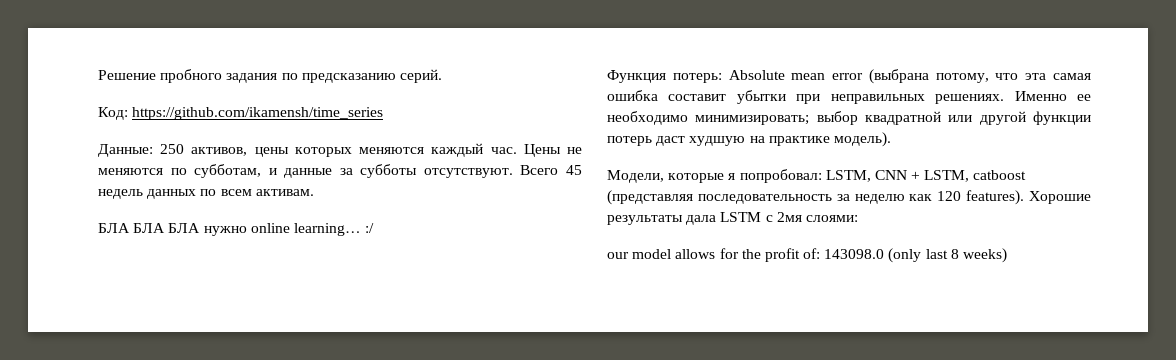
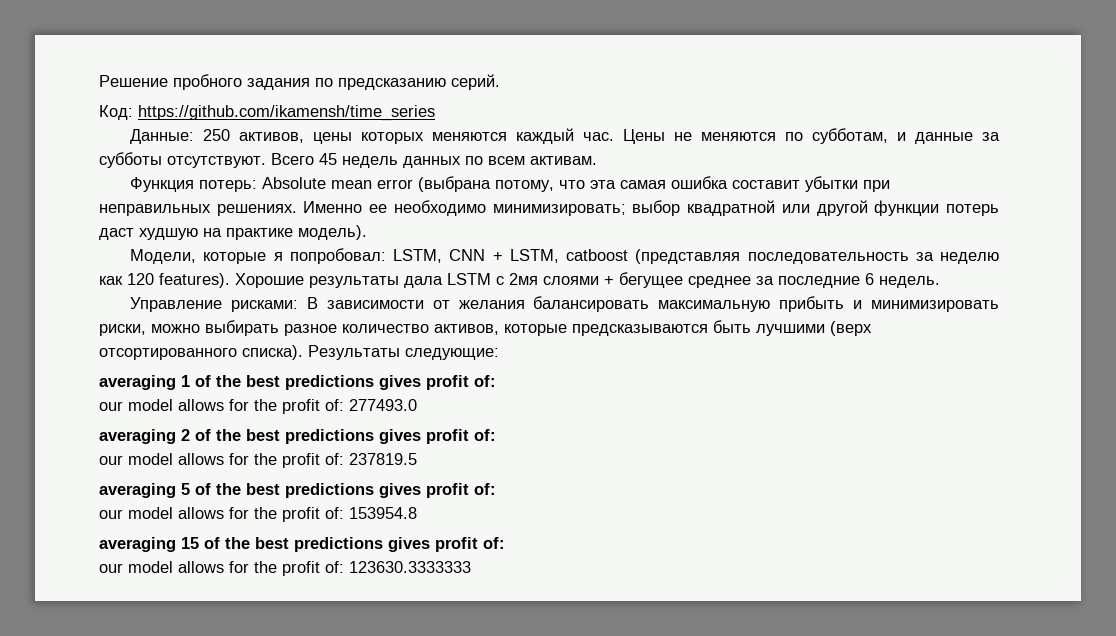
- БЛА БЛА БЛА нужно online learning… :/
- Хорошие результаты дала LSTM c 2мя слоями:
- our model allows for the profit of: 143098.0 (only last 8 weeks)
+ Хорошие результаты дала LSTM c 2мя слоями + бегущее среднее за последние 6 недель.
+ Управление рисками: В зависимости от желания балансировать максимальную прибыть и минимизировать риски, можно выбирать разное количество активов, которые предсказываются быть лучшими (верх отсортированного списка). Результаты следующие:
+ averaging 1 of the best predictions gives profit of:
+ our model allows for the profit of: 277493.0
+ averaging 2 of the best predictions gives profit of:
+ our model allows for the profit of: 237819.5
+ averaging 5 of the best predictions gives profit of:
+ our model allows for the profit of: 153954.8
+ averaging 15 of the best predictions gives profit of:
+ our model allows for the profit of: 123630.3333333

